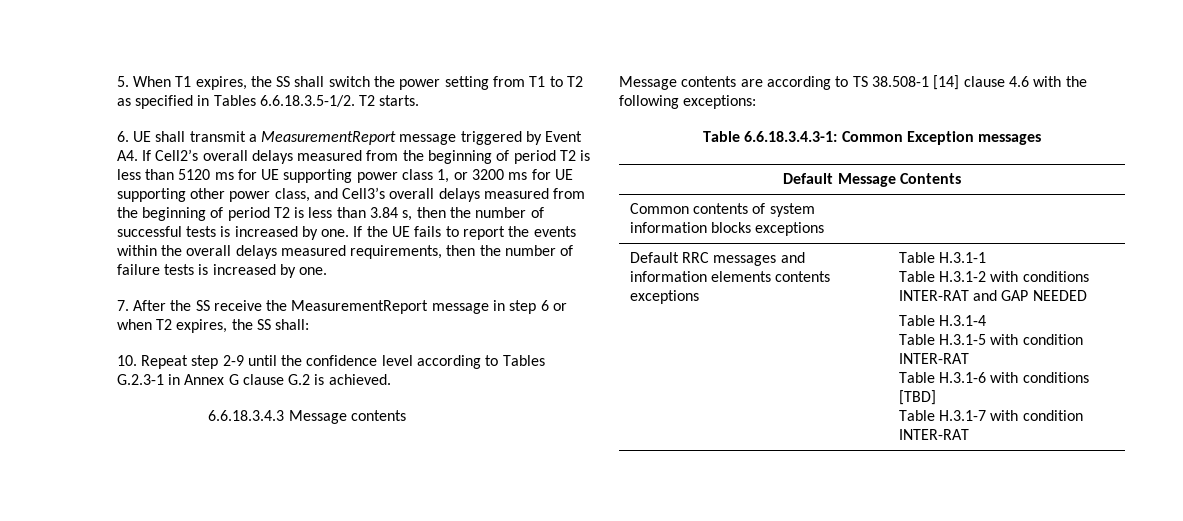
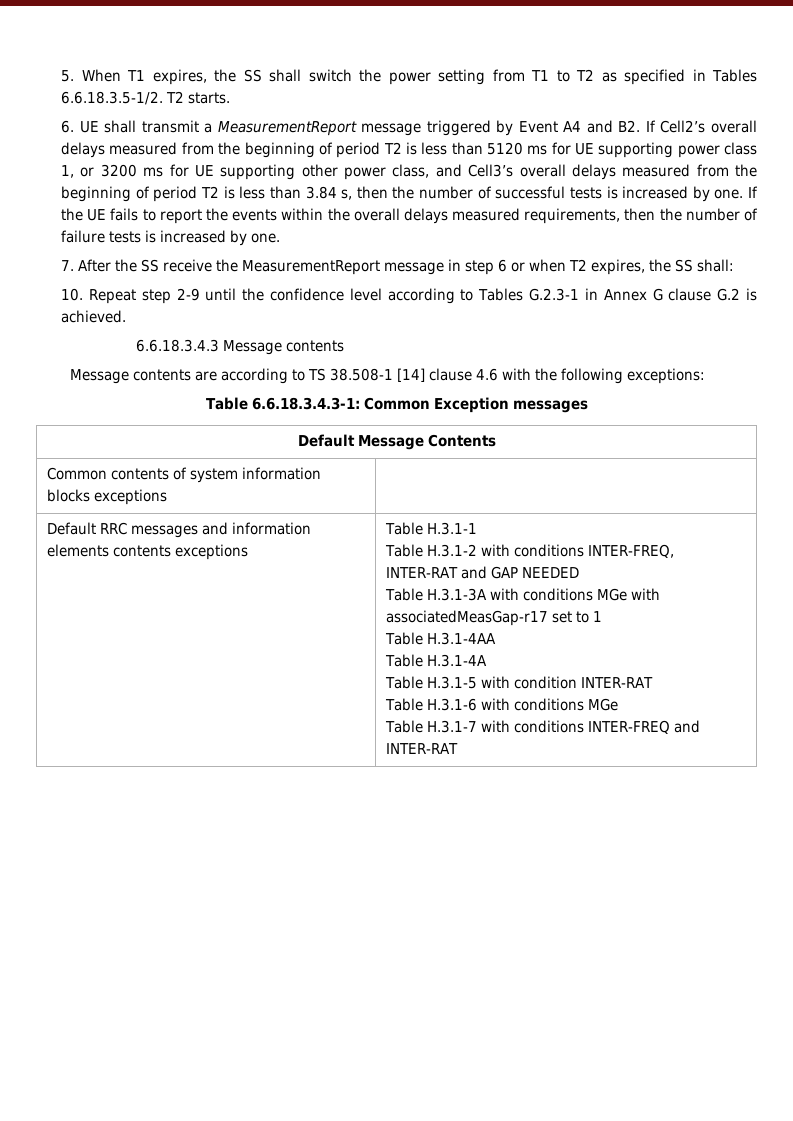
- 6. UE shall transmit a MeasurementReport message triggered by Event A4. If Cell2’s overall delays measured from the beginning of period T2 is less than 5120 ms for UE supporting power class 1, or 3200 ms for UE supporting other power class, and Cell3’s overall delays measured from the beginning of period T2 is less than 3.84 s, then the number of successful tests is increased by one.
+ 6. UE shall transmit a MeasurementReport message triggered by Event A4 and B2. If Cell2’s overall delays measured from the beginning of period T2 is less than 5120 ms for UE supporting power class 1, or 3200 ms for UE supporting other power class, and Cell3’s overall delays measured from the beginning of period T2 is less than 3.84 s, then the number of successful tests is increased by one.
- Table H.3.1-2 with conditions INTER-RAT and GAP NEEDED
+ Table H.3.1-2 with conditions INTER-FREQ, INTER-RAT and GAP NEEDED
- Table H.3.1-4
+ Table H.3.1-3A with conditions MGe with associatedMeasGap-r17 set to 1
+ Table H.3.1-4AA
+ Table H.3.1-4A
- Table H.3.1-6 with conditions [TBD]
+ Table H.3.1-6 with conditions MGe
- Table H.3.1-7 with condition INTER-RAT
+ Table H.3.1-7 with conditions INTER-FREQ and INTER-RAT

